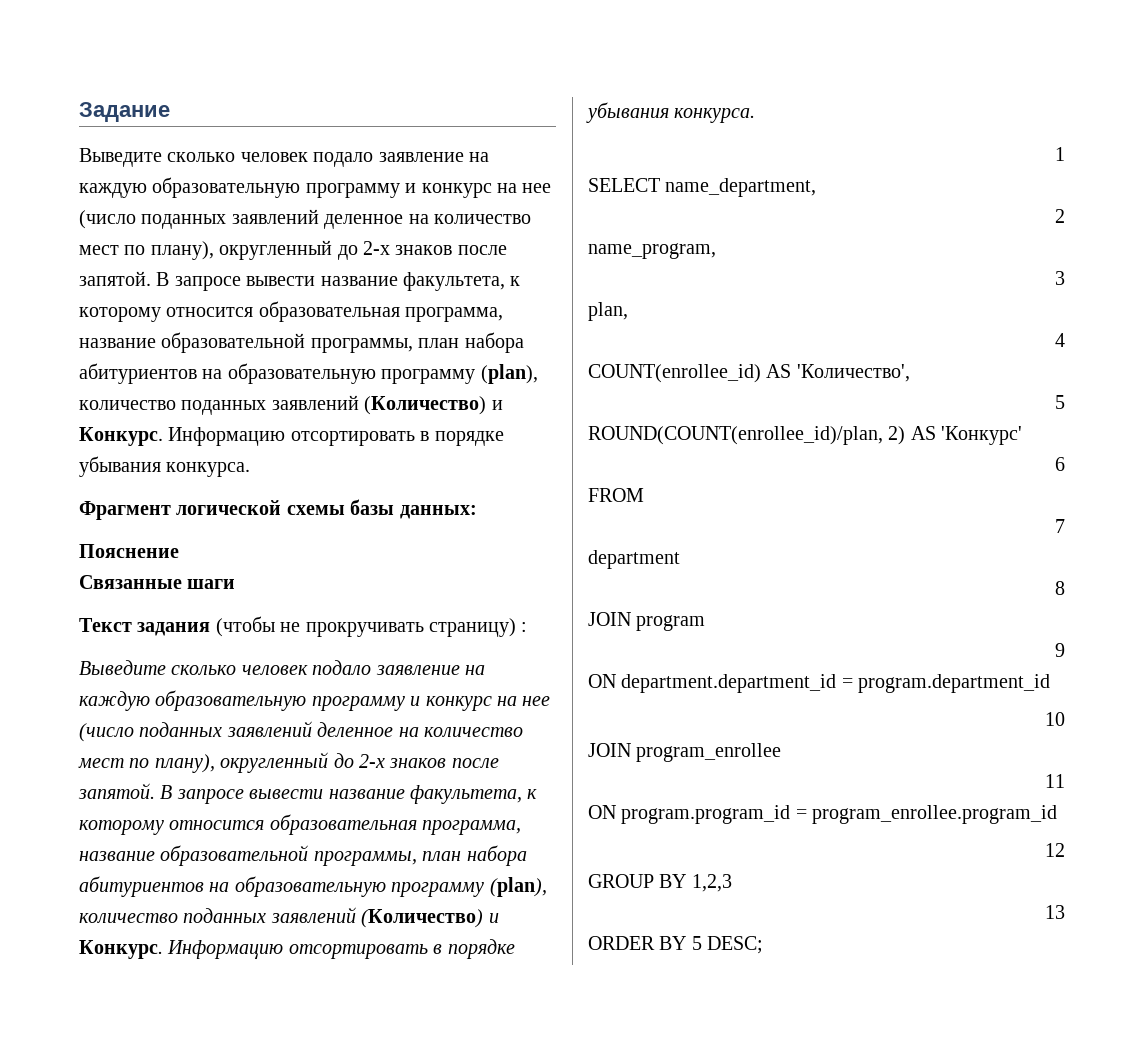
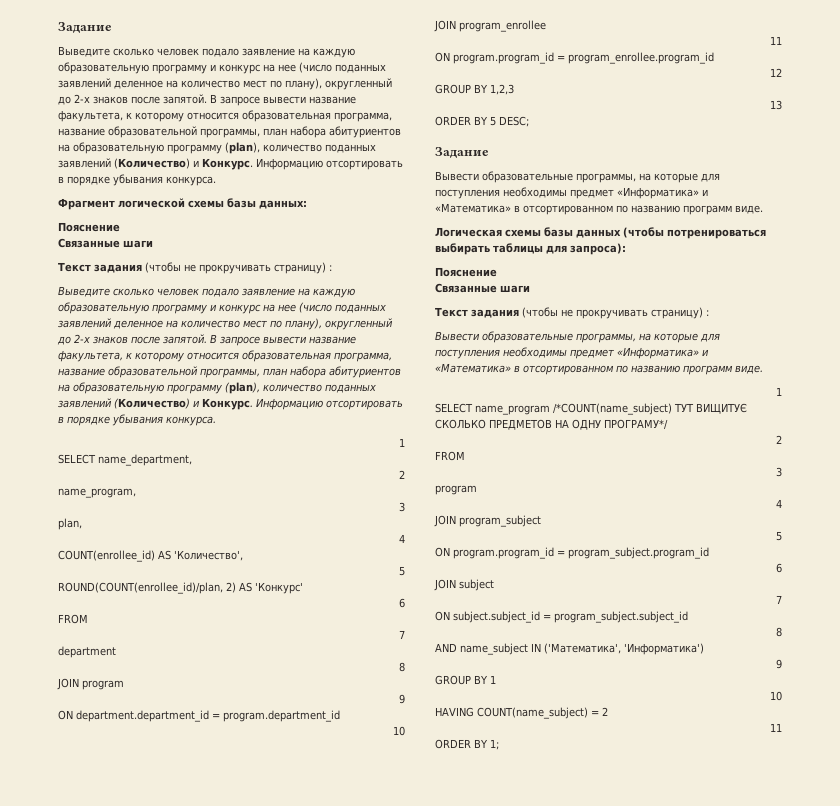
  ORDER BY 5 DESC;
+ Задание
+ Вывести образовательные программы, на которые для поступления необходимы предмет «Информатика» и «Математика» в отсортированном по названию программ виде.
+ Логическая схемы базы данных (чтобы потренироваться выбирать таблицы для запроса):
+ Пояснение
+ Связанные шаги
+ Текст задания (чтобы не прокручивать страницу) :
+ Вывести образовательные программы, на которые для поступления необходимы предмет «Информатика» и «Математика» в отсортированном по названию программ виде.
+ 1
+ SELECT name_program /*COUNT(name_subject) ТУТ ВИЩИТУЄ СКОЛЬКО ПРЕДМЕТОВ НА ОДНУ ПРОГРАМУ*/
+ 2
+ FROM
+ 3
+ program
+ 4
+ JOIN program_subject
+ 5
+ ON program.program_id = program_subject.program_id
+ 6
+ JOIN subject
+ 7
+ ON subject.subject_id = program_subject.subject_id
+ 8
+ AND name_subject IN ('Математика', 'Информатика')
+ 9
+ GROUP BY 1
+ 10
+ HAVING COUNT(name_subject) = 2
+ 11
+ ORDER BY 1;

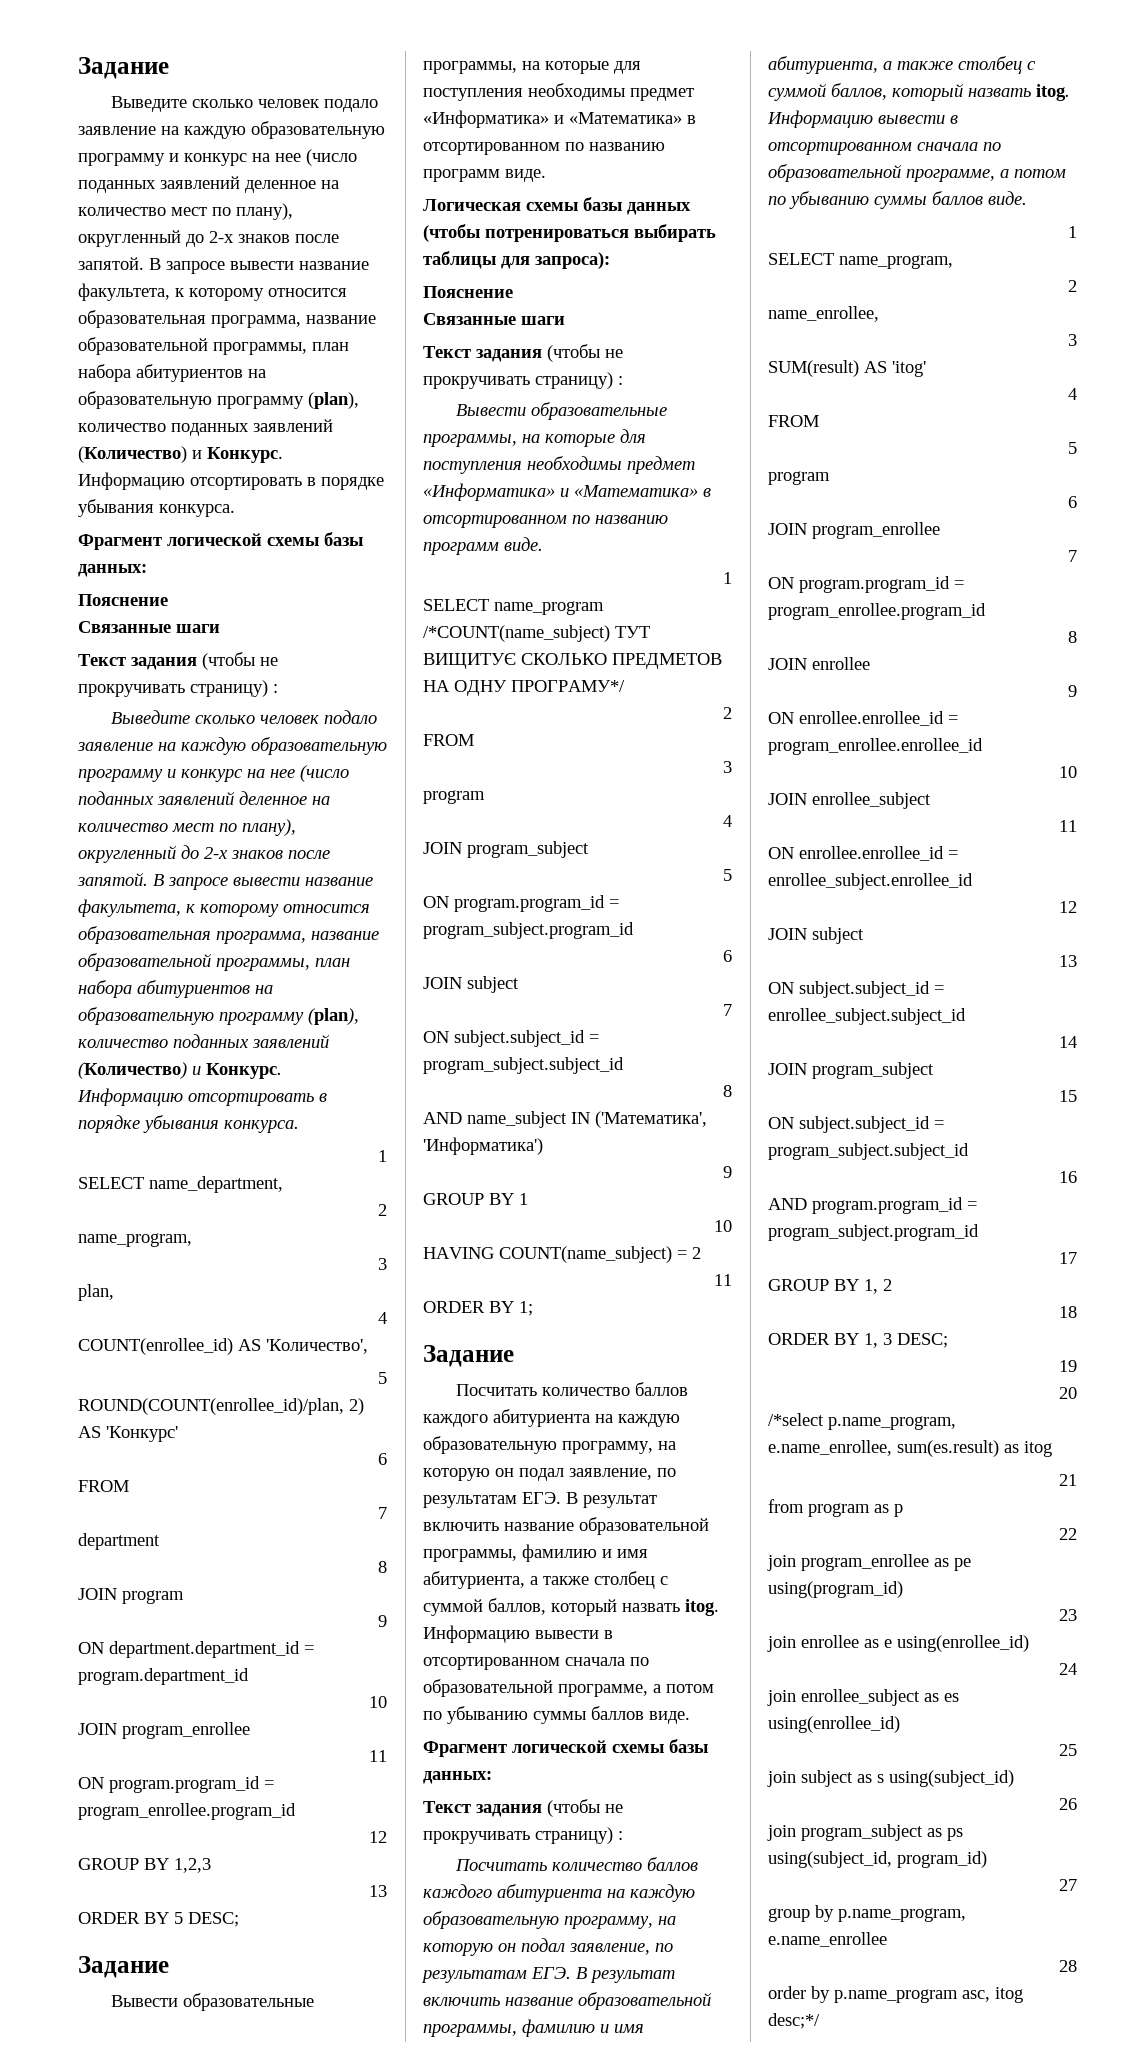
  ORDER BY 1;
+ Задание
+ Посчитать количество баллов каждого абитуриента на каждую образовательную программу, на которую он подал заявление, по результатам ЕГЭ. В результат включить название образовательной программы, фамилию и имя абитуриента, а также столбец с суммой баллов, который назвать itog. Информацию вывести в отсортированном сначала по образовательной программе, а потом по убыванию суммы баллов виде.
+ Фрагмент логической схемы базы данных:
+ Текст задания (чтобы не прокручивать страницу) :
+ Посчитать количество баллов каждого абитуриента на каждую образовательную программу, на которую он подал заявление, по результатам ЕГЭ. В результат включить название образовательной программы, фамилию и имя абитуриента, а также столбец с суммой баллов, который назвать itog. Информацию вывести в отсортированном сначала по образовательной программе, а потом по убыванию суммы баллов виде.
+ 1
+ SELECT name_program,
+ 2
+ name_enrollee,
+ 3
+ SUM(result) AS 'itog'
+ 4
+ FROM
+ 5
+ program
+ 6
+ JOIN program_enrollee
+ 7
+ ON program.program_id = program_enrollee.program_id
+ 8
+ JOIN enrollee
+ 9
+ ON enrollee.enrollee_id = program_enrollee.enrollee_id
+ 10
+ JOIN enrollee_subject
+ 11
+ ON enrollee.enrollee_id = enrollee_subject.enrollee_id
+ 12
+ JOIN subject
+ 13
+ ON subject.subject_id = enrollee_subject.subject_id
+ 14
+ JOIN program_subject
+ 15
+ ON subject.subject_id = program_subject.subject_id
+ 16
+ AND program.program_id = program_subject.program_id
+ 17
+ GROUP BY 1, 2
+ 18
+ ORDER BY 1, 3 DESC;
+ 19
+ 20
+ /*select p.name_program, e.name_enrollee, sum(es.result) as itog
+ 21
+ from program as p
+ 22
+ join program_enrollee as pe using(program_id)
+ 23
+ join enrollee as e using(enrollee_id)
+ 24
+ join enrollee_subject as es using(enrollee_id)
+ 25
+ join subject as s using(subject_id)
+ 26
+ join program_subject as ps using(subject_id, program_id)
+ 27
+ group by p.name_program, e.name_enrollee
+ 28
+ order by p.name_program asc, itog desc;*/

